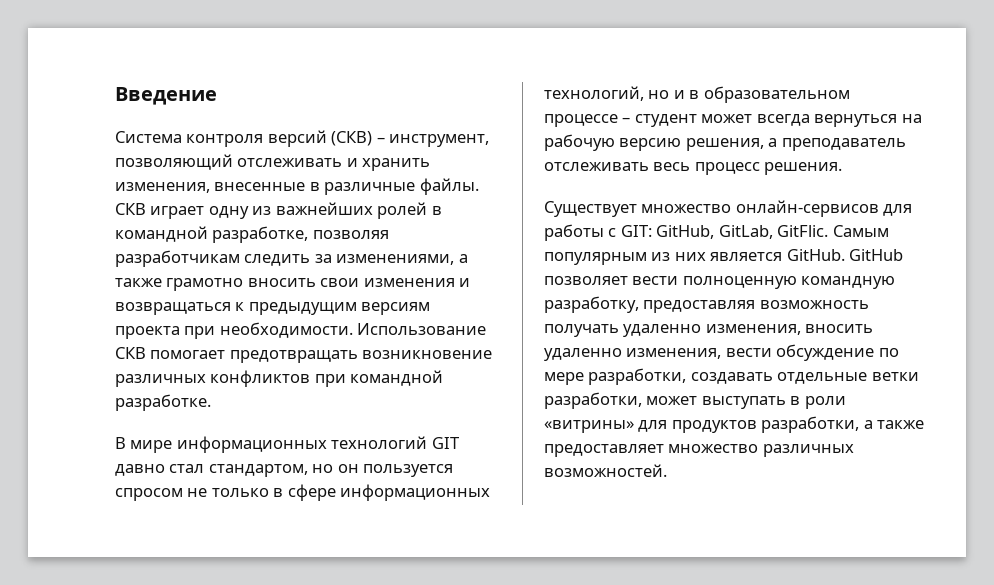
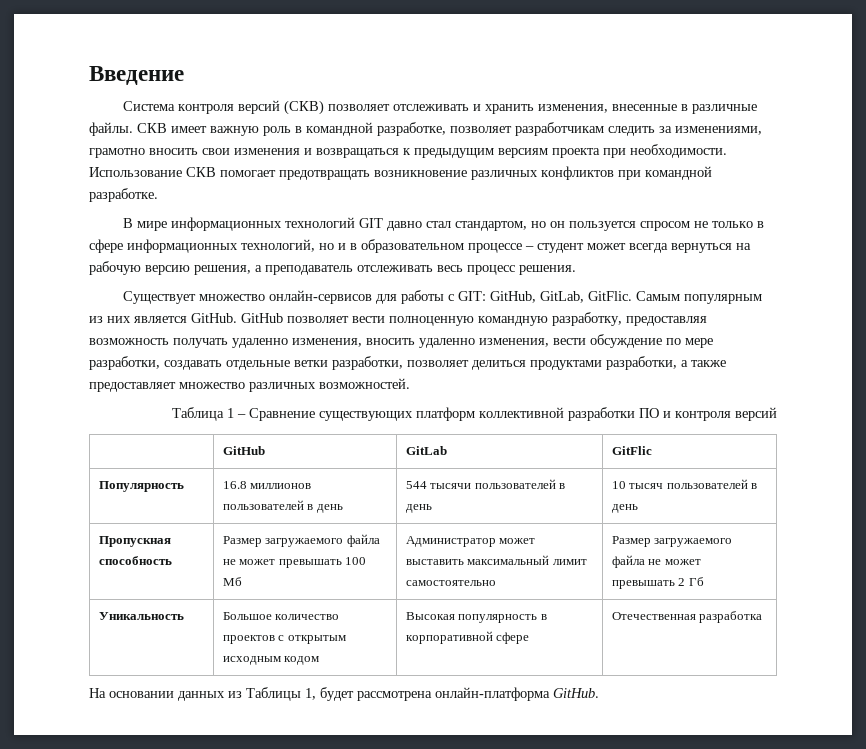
- Система контроля версий (СКВ) – инструмент, позволяющий отслеживать и хранить изменения, внесенные в различные файлы.
+ Система контроля версий (СКВ) позволяет отслеживать и хранить изменения, внесенные в различные файлы.
- СКВ играет одну из важнейших ролей в командной разработке, позволяя разработчикам следить за изменениями, а также грамотно вносить свои изменения и возвращаться к предыдущим версиям проекта при необходимости.
+ СКВ имеет важную роль в командной разработке, позволяет разработчикам следить за изменениями, грамотно вносить свои изменения и возвращаться к предыдущим версиям проекта при необходимости.
- GitHub позволяет вести полноценную командную разработку, предоставляя возможность получать удаленно изменения, вносить удаленно изменения, вести обсуждение по мере разработки, создавать отдельные ветки разработки, может выступать в роли «витрины» для продуктов разработки, а также предоставляет множество различных возможностей.
+ GitHub позволяет вести полноценную командную разработку, предоставляя возможность получать удаленно изменения, вносить удаленно изменения, вести обсуждение по мере разработки, создавать отдельные ветки разработки, позволяет делиться продуктами разработки, а также предоставляет множество различных возможностей.
+ Таблица 1 – Сравнение существующих платформ коллективной разработки ПО и контроля версий
+ | GitHub | GitLab | GitFlic
+ Популярность | 16.8 миллионов пользователей в день | 544 тысячи пользователей в день | 10 тысяч пользователей в день
+ Пропускная способность | Размер загружаемого файла не может превышать 100 Мб | Администратор может выставить максимальный лимит самостоятельно | Размер загружаемого файла не может превышать 2 Гб
+ Уникальность | Большое количество проектов с открытым исходным кодом | Высокая популярность в корпоративной сфере | Отечественная разработка
+ На основании данных из Таблицы 1, будет рассмотрена онлайн-платформа GitHub.

